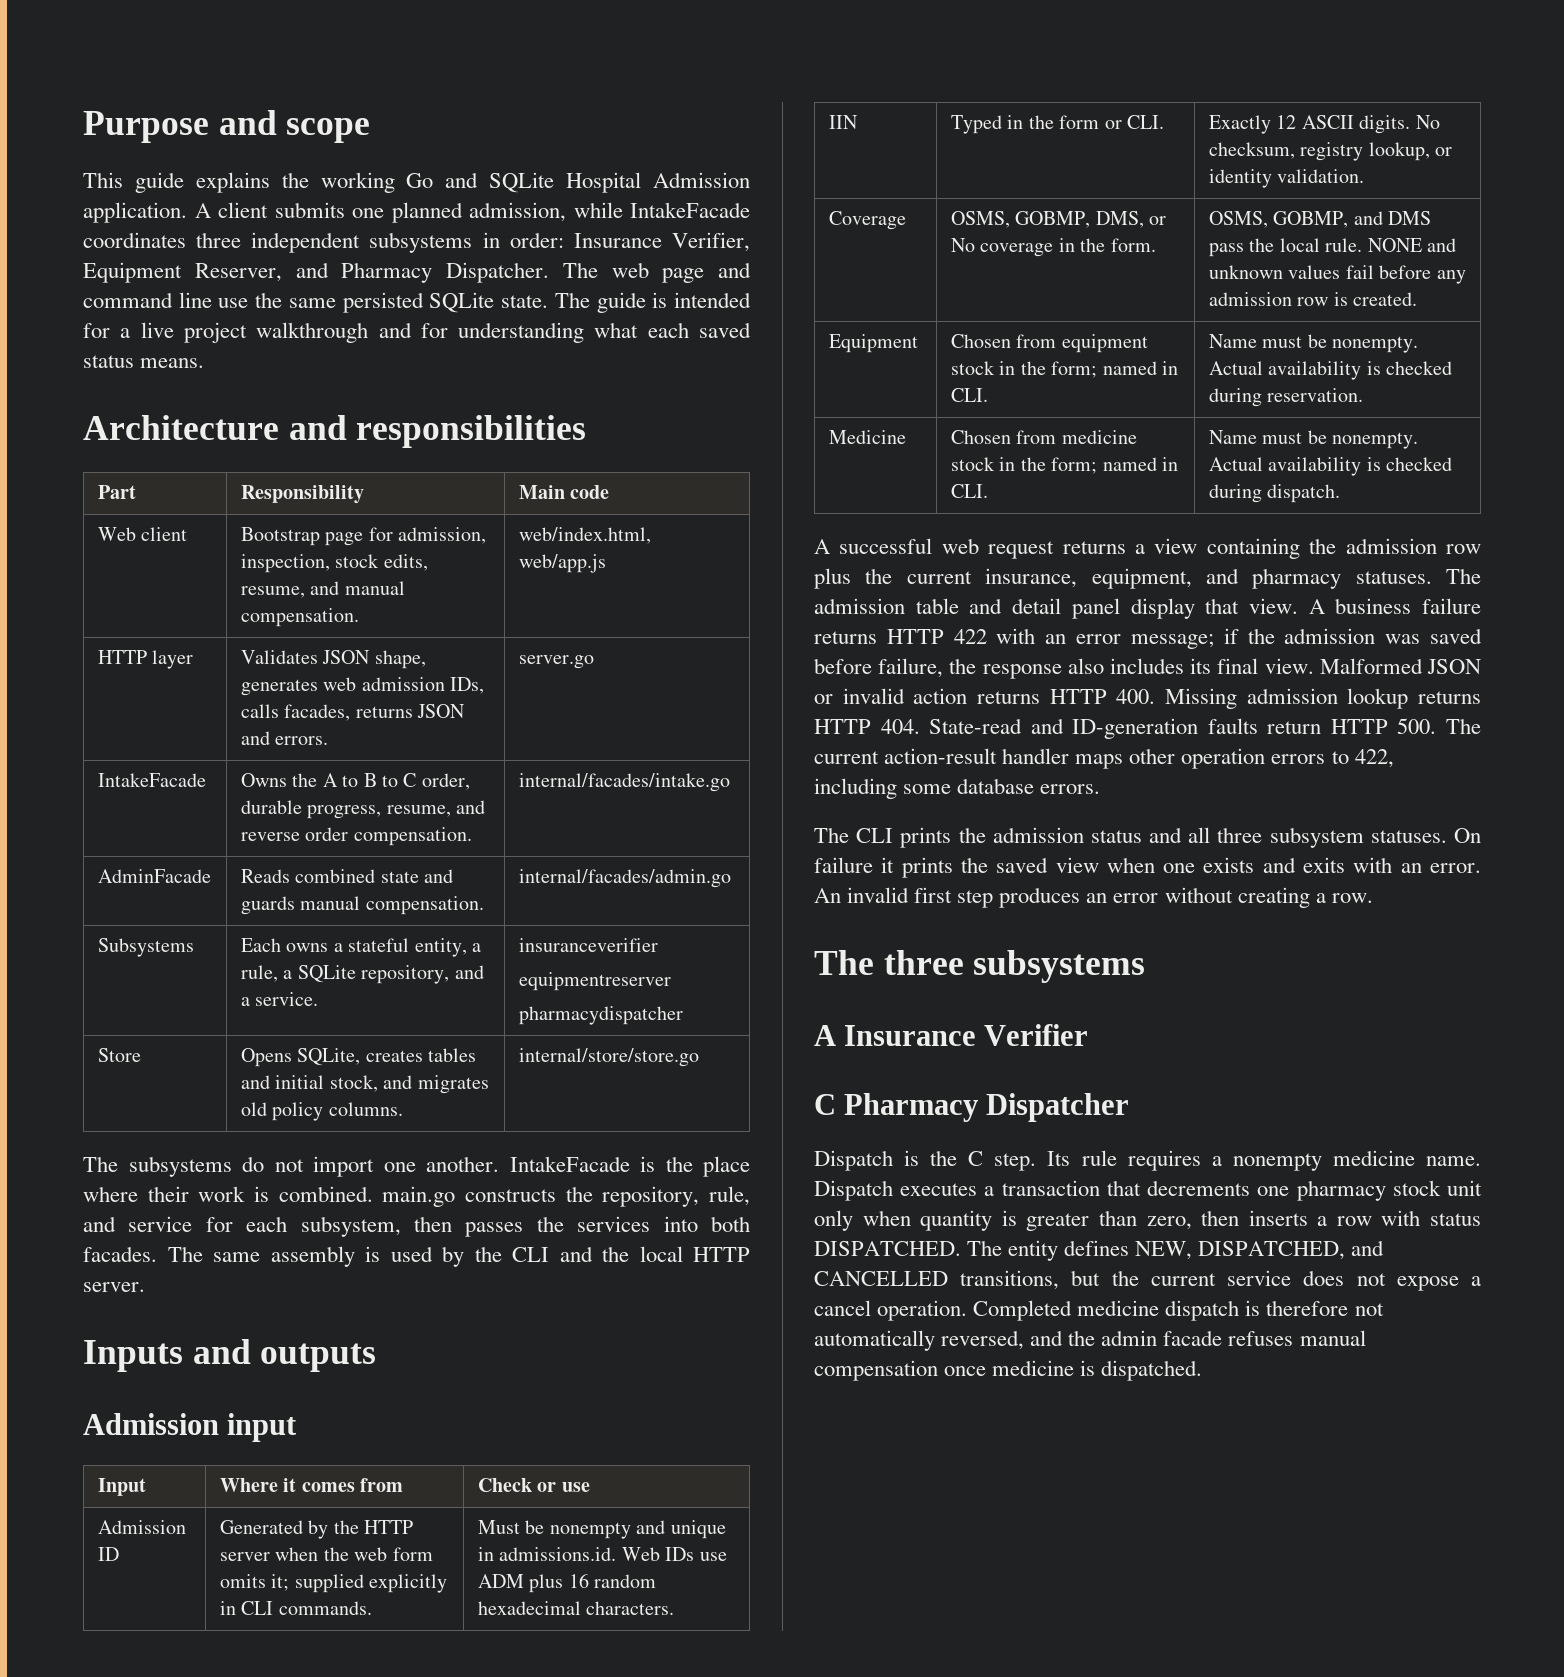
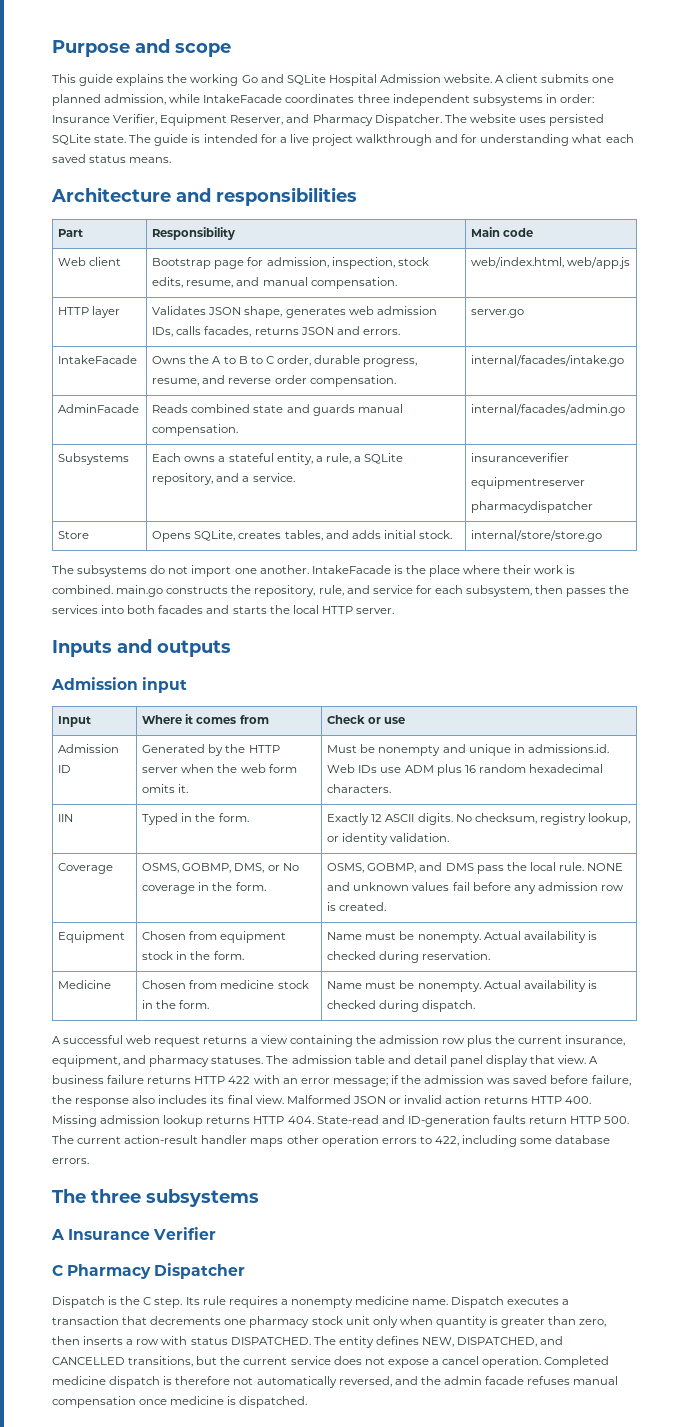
- This guide explains the working Go and SQLite Hospital Admission application.
+ This guide explains the working Go and SQLite Hospital Admission website.
- The web page and command line use the same persisted SQLite state.
+ The website uses persisted SQLite state.
- Store | Opens SQLite, creates tables and initial stock, and migrates old policy columns. | internal/store/store.go
+ Store | Opens SQLite, creates tables, and adds initial stock. | internal/store/store.go
- IntakeFacade is the place where their work is combined. main.go constructs the repository, rule, and service for each subsystem, then passes the services into both facades. The same assembly is used by the CLI and the local HTTP server.
+ IntakeFacade is the place where their work is combined. main.go constructs the repository, rule, and service for each subsystem, then passes the services into both facades and starts the local HTTP server.
- Admission ID | Generated by the HTTP server when the web form omits it; supplied explicitly in CLI commands. | Must be nonempty and unique in admissions.id. Web IDs use ADM plus 16 random hexadecimal characters.
+ Admission ID | Generated by the HTTP server when the web form omits it. | Must be nonempty and unique in admissions.id. Web IDs use ADM plus 16 random hexadecimal characters.
- IIN | Typed in the form or CLI. | Exactly 12 ASCII digits. No checksum, registry lookup, or identity validation.
+ IIN | Typed in the form. | Exactly 12 ASCII digits. No checksum, registry lookup, or identity validation.
- Equipment | Chosen from equipment stock in the form; named in CLI. | Name must be nonempty. Actual availability is checked during reservation.
+ Equipment | Chosen from equipment stock in the form. | Name must be nonempty. Actual availability is checked during reservation.
- Medicine | Chosen from medicine stock in the form; named in CLI. | Name must be nonempty. Actual availability is checked during dispatch.
+ Medicine | Chosen from medicine stock in the form. | Name must be nonempty. Actual availability is checked during dispatch.
- The CLI prints the admission status and all three subsystem statuses. On failure it prints the saved view when one exists and exits with an error. An invalid first step produces an error without creating a row.

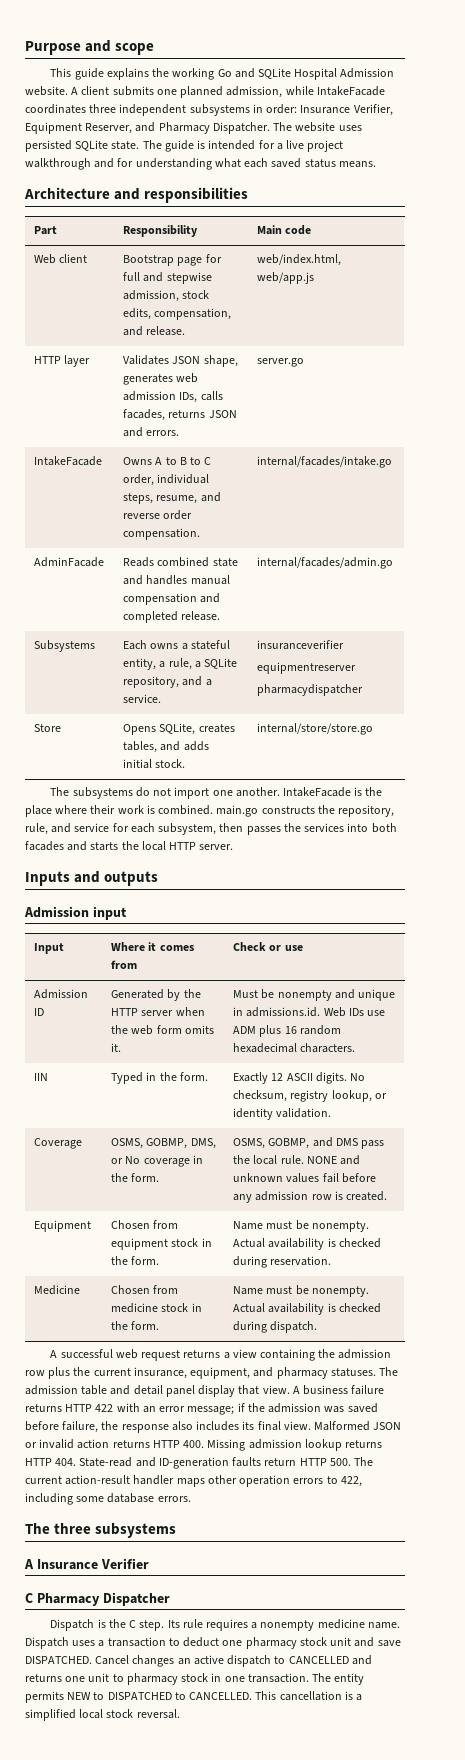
- Web client | Bootstrap page for admission, inspection, stock edits, resume, and manual compensation. | web/index.html, web/app.js
+ Web client | Bootstrap page for full and stepwise admission, stock edits, compensation, and release. | web/index.html, web/app.js
- IntakeFacade | Owns the A to B to C order, durable progress, resume, and reverse order compensation. | internal/facades/intake.go
+ IntakeFacade | Owns A to B to C order, individual steps, resume, and reverse order compensation. | internal/facades/intake.go
- AdminFacade | Reads combined state and guards manual compensation. | internal/facades/admin.go
+ AdminFacade | Reads combined state and handles manual compensation and completed release. | internal/facades/admin.go
- Dispatch executes a transaction that decrements one pharmacy stock unit only when quantity is greater than zero, then inserts a row with status DISPATCHED. The entity defines NEW, DISPATCHED, and CANCELLED transitions, but the current service does not expose a cancel operation. Completed medicine dispatch is therefore not automatically reversed, and the admin facade refuses manual compensation once medicine is dispatched.
+ Dispatch uses a transaction to deduct one pharmacy stock unit and save DISPATCHED. Cancel changes an active dispatch to CANCELLED and returns one unit to pharmacy stock in one transaction. The entity permits NEW to DISPATCHED to CANCELLED. This cancellation is a simplified local stock reversal.

